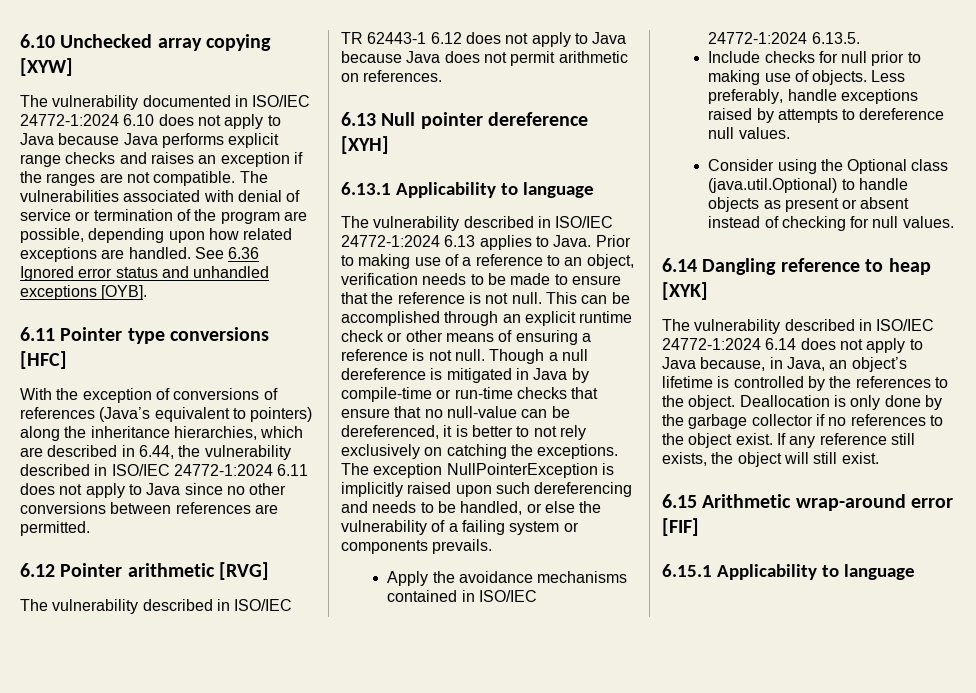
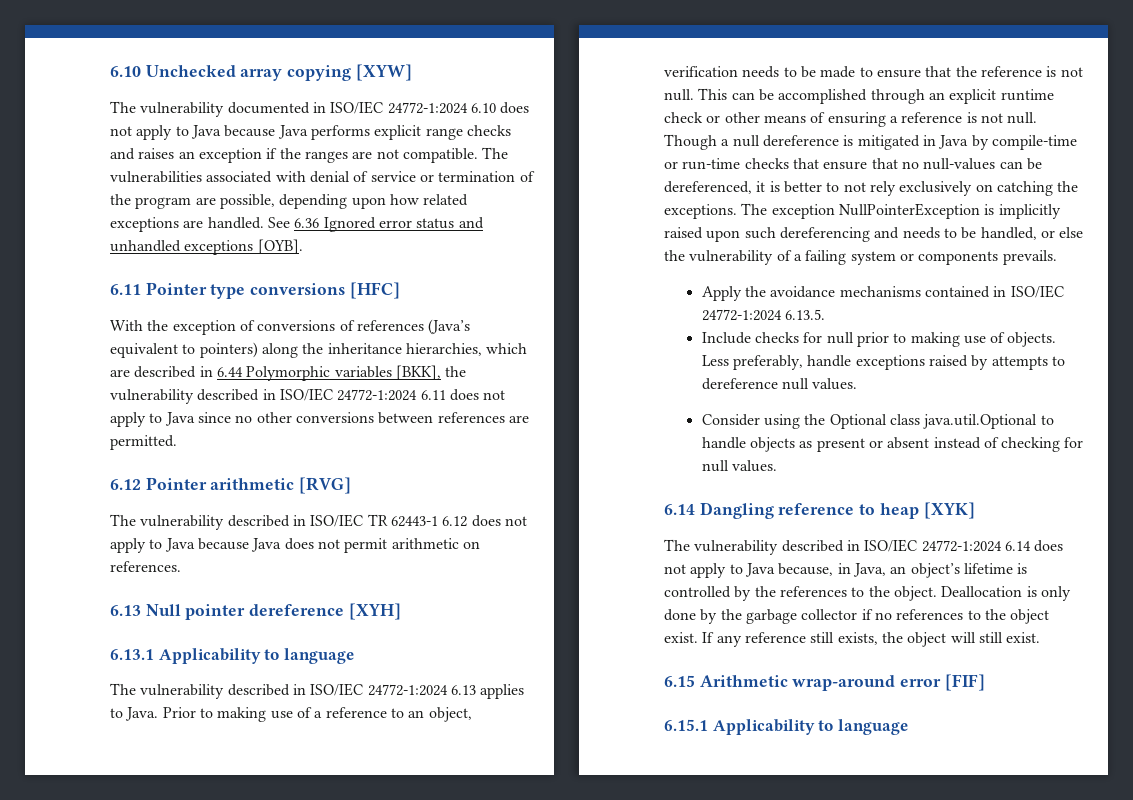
- With the exception of conversions of references (Java’s equivalent to pointers) along the inheritance hierarchies, which are described in 6.44, the vulnerability described in ISO/IEC 24772-1:2024 6.11 does not apply to Java since no other conversions between references are permitted.
+ With the exception of conversions of references (Java’s equivalent to pointers) along the inheritance hierarchies, which are described in 6.44 Polymorphic variables [BKK], the vulnerability described in ISO/IEC 24772-1:2024 6.11 does not apply to Java since no other conversions between references are permitted.
- Though a null dereference is mitigated in Java by compile-time or run-time checks that ensure that no null-value can be dereferenced, it is better to not rely exclusively on catching the exceptions.
+ Though a null dereference is mitigated in Java by compile-time or run-time checks that ensure that no null-values can be dereferenced, it is better to not rely exclusively on catching the exceptions.
- Consider using the Optional class (java.util.Optional) to handle objects as present or absent instead of checking for null values.
+ Consider using the Optional class java.util.Optional to handle objects as present or absent instead of checking for null values.

